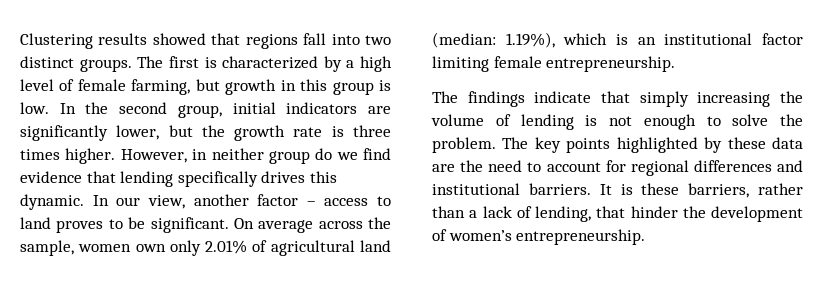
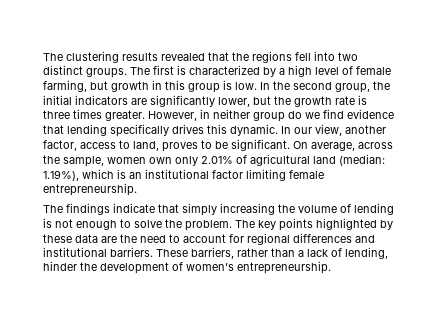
- Clustering results showed that regions fall into two distinct groups.
+ The clustering results revealed that the regions fell into two distinct groups.
- In the second group, initial indicators are significantly lower, but the growth rate is three times higher.
+ In the second group, the initial indicators are significantly lower, but the growth rate is three times greater.
- In our view, another factor – access to land proves to be significant.
+ In our view, another factor, access to land, proves to be significant.
- On average across the sample, women own only 2.01% of agricultural land (median: 1.19%), which is an institutional factor limiting female entrepreneurship.
+ On average, across the sample, women own only 2.01% of agricultural land (median: 1.19%), which is an institutional factor limiting female entrepreneurship.
- It is these barriers, rather than a lack of lending, that hinder the development of women’s entrepreneurship.
+ These barriers, rather than a lack of lending, hinder the development of women’s entrepreneurship.

